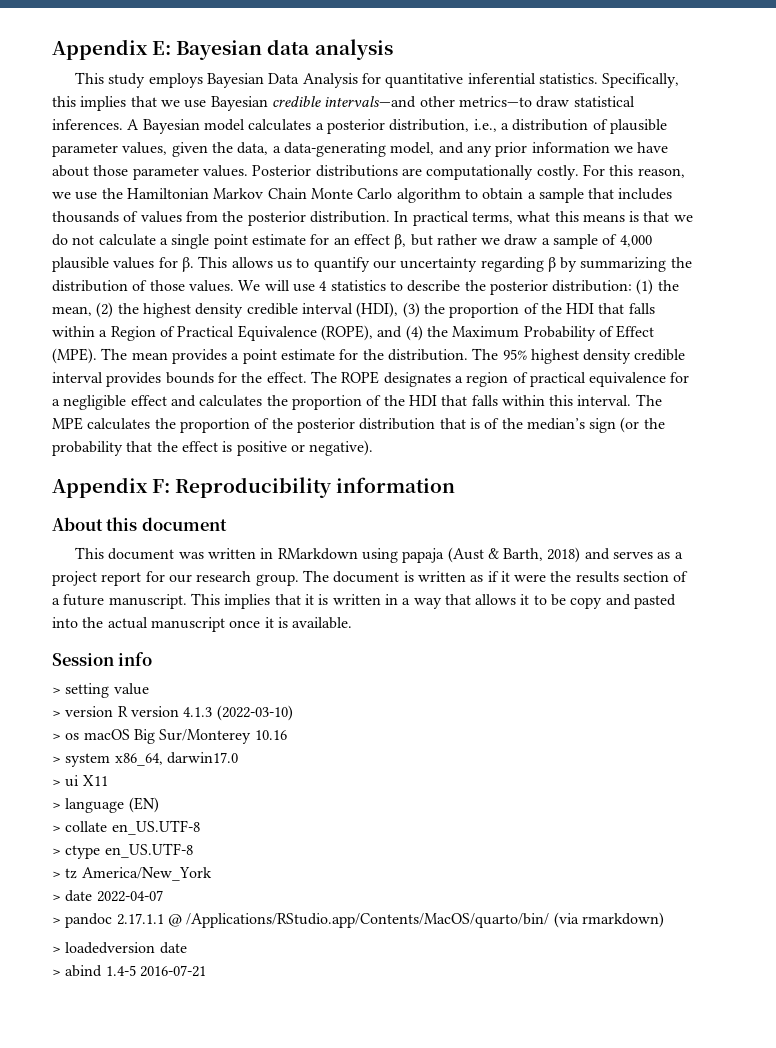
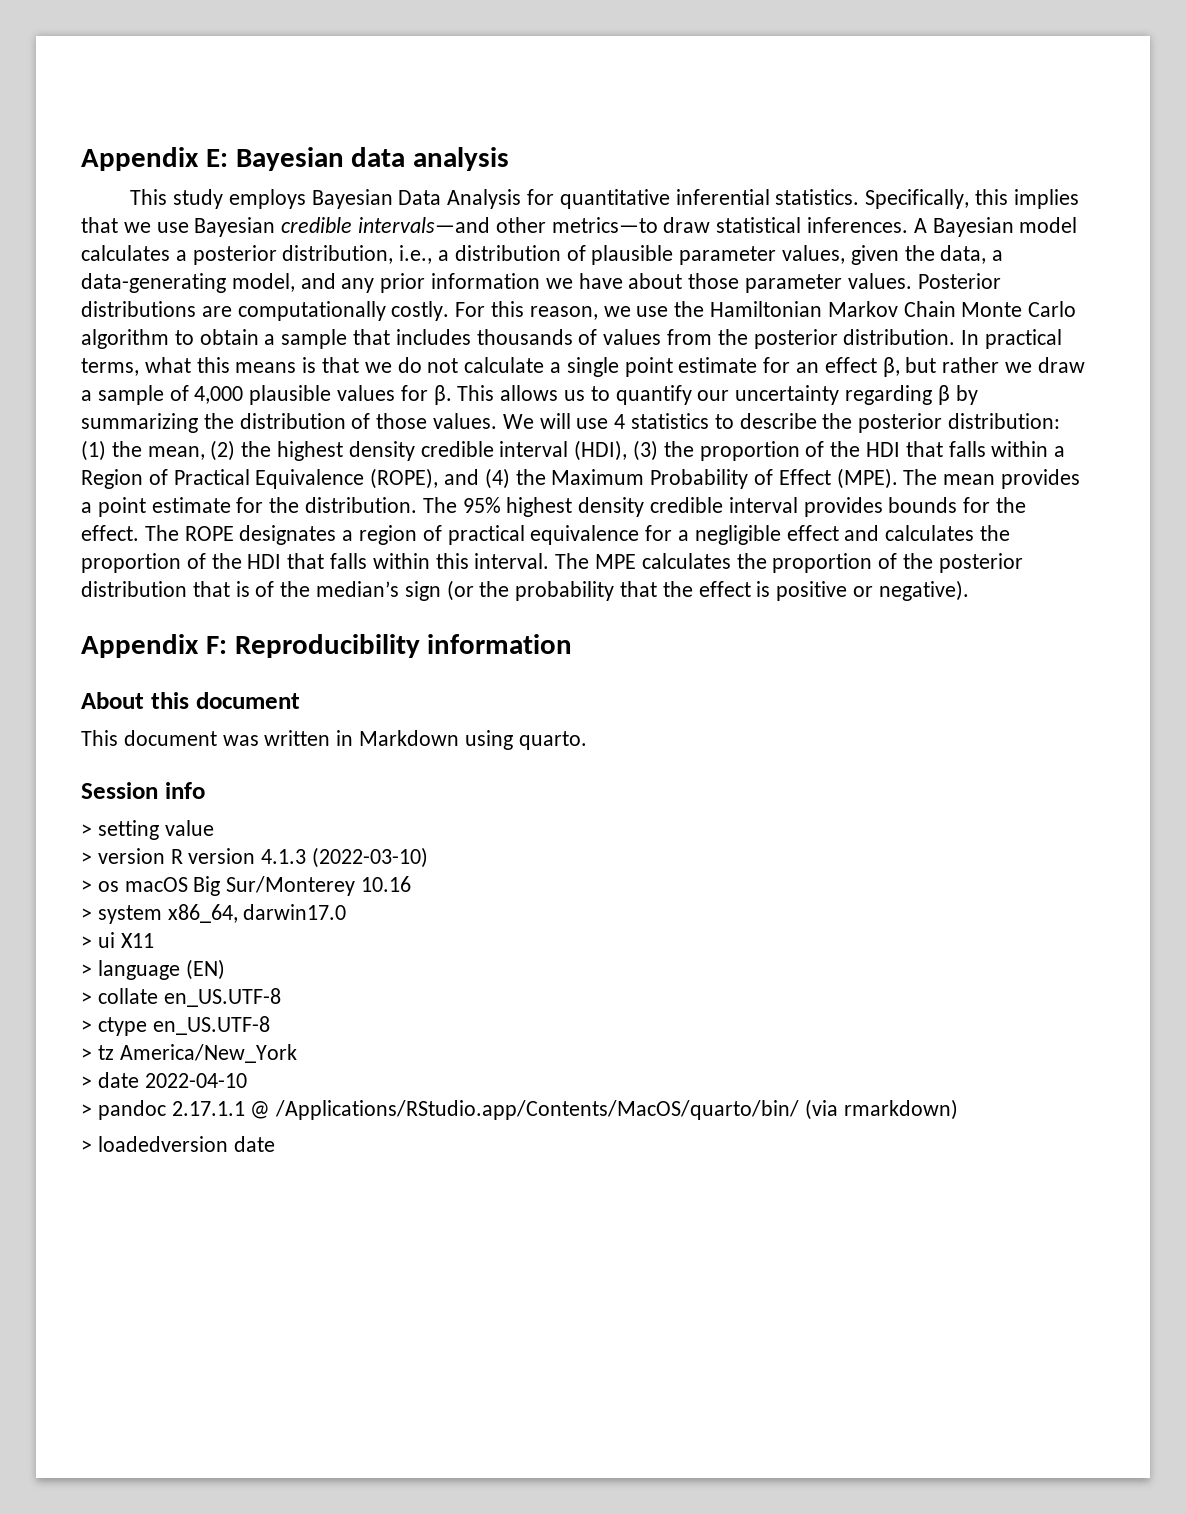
- This document was written in RMarkdown using papaja (Aust & Barth, 2018) and serves as a project report for our research group. The document is written as if it were the results section of a future manuscript. This implies that it is written in a way that allows it to be copy and pasted into the actual manuscript once it is available.
+ This document was written in Markdown using quarto.
- > date 2022-04-07
+ > date 2022-04-10
- > abind 1.4-5 2016-07-21

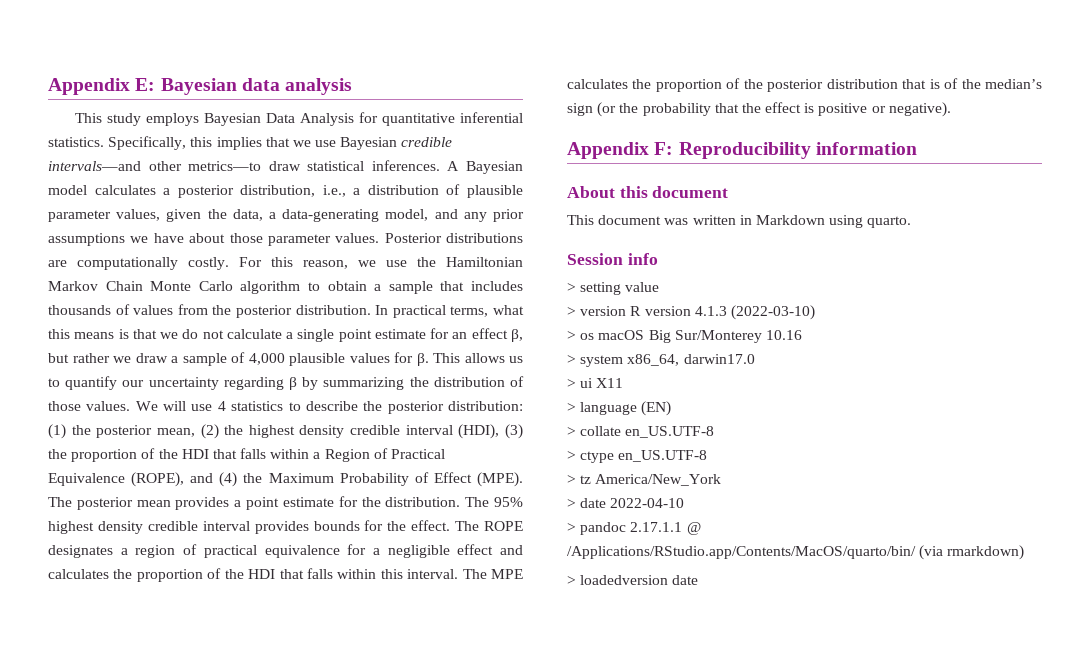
- A Bayesian model calculates a posterior distribution, i.e., a distribution of plausible parameter values, given the data, a data-generating model, and any prior information we have about those parameter values.
+ A Bayesian model calculates a posterior distribution, i.e., a distribution of plausible parameter values, given the data, a data-generating model, and any prior assumptions we have about those parameter values.
- We will use 4 statistics to describe the posterior distribution: (1) the mean, (2) the highest density credible interval (HDI), (3) the proportion of the HDI that falls within a Region of Practical Equivalence (ROPE), and (4) the Maximum Probability of Effect (MPE).
+ We will use 4 statistics to describe the posterior distribution: (1) the posterior mean, (2) the highest density credible interval (HDI), (3) the proportion of the HDI that falls within a Region of Practical Equivalence (ROPE), and (4) the Maximum Probability of Effect (MPE).
- The mean provides a point estimate for the distribution.
+ The posterior mean provides a point estimate for the distribution.

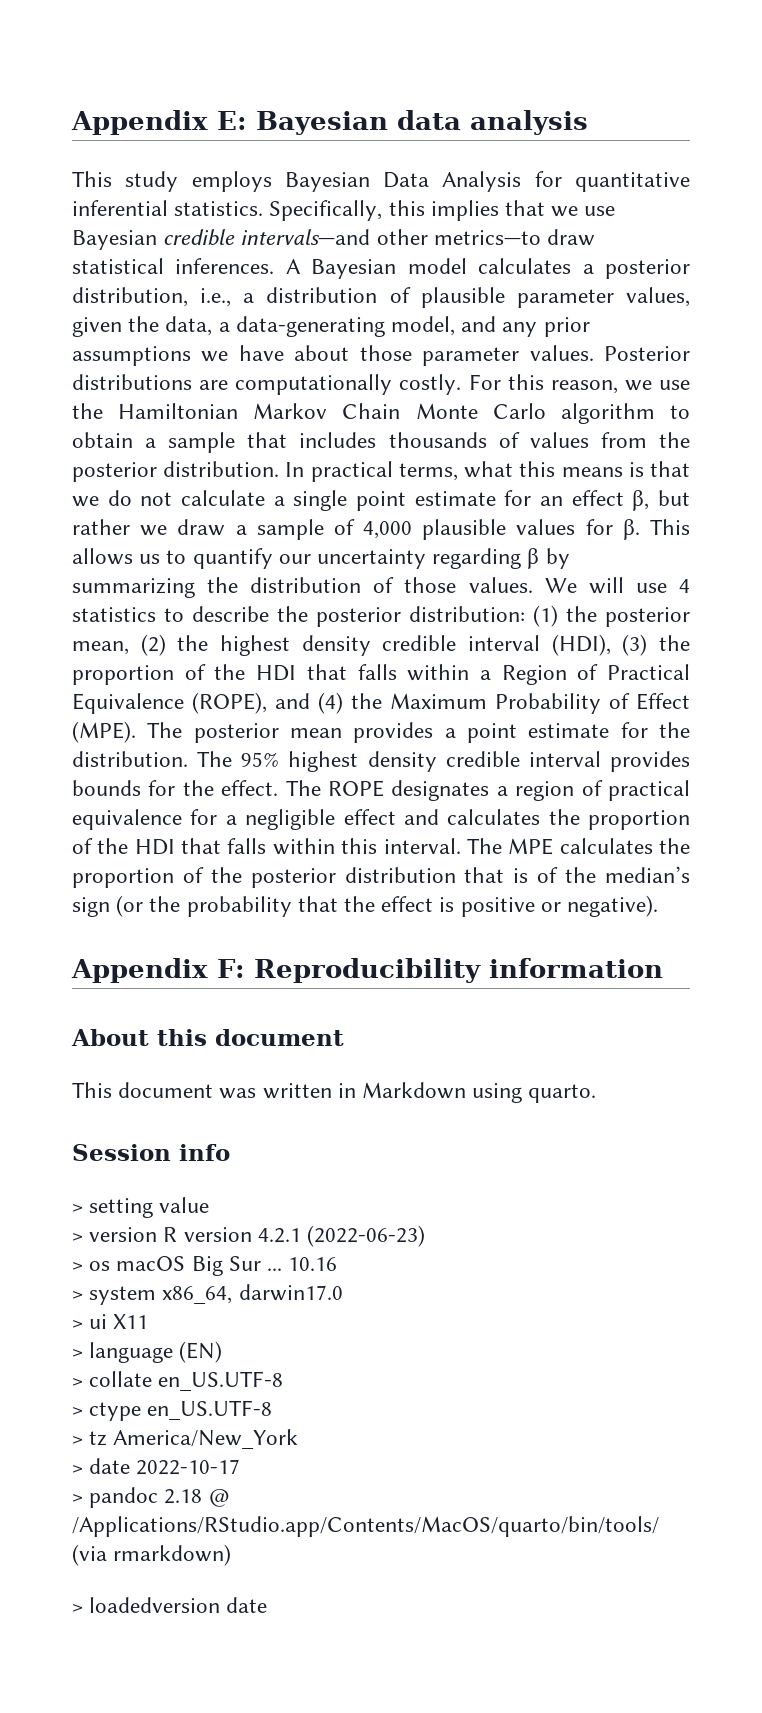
- > version R version 4.1.3 (2022-03-10)
+ > version R version 4.2.1 (2022-06-23)
- > os macOS Big Sur/Monterey 10.16
+ > os macOS Big Sur ... 10.16
- > date 2022-04-10
+ > date 2022-10-17
- > pandoc 2.17.1.1 @ /Applications/RStudio.app/Contents/MacOS/quarto/bin/ (via rmarkdown)
+ > pandoc 2.18 @ /Applications/RStudio.app/Contents/MacOS/quarto/bin/tools/ (via rmarkdown)

